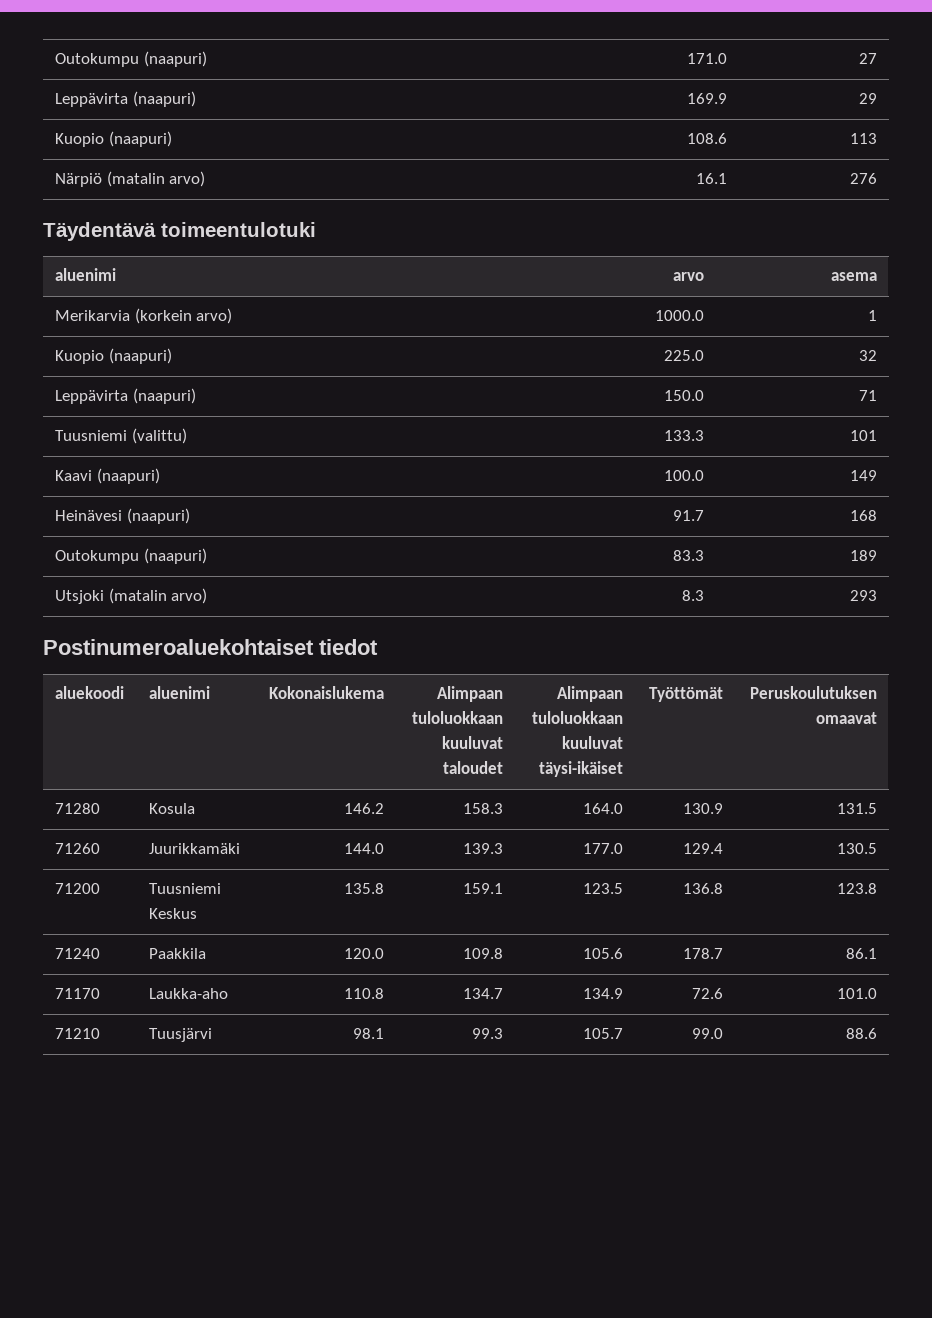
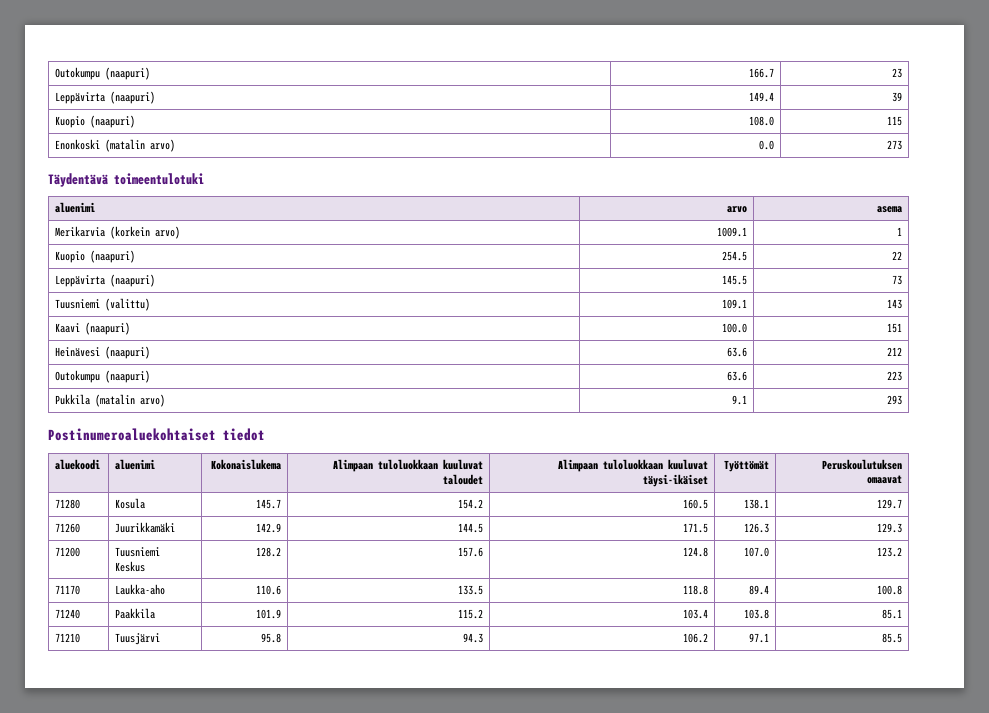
- Outokumpu (naapuri) | 171.0 | 27
- Leppävirta (naapuri) | 169.9 | 29
- Kuopio (naapuri) | 108.6 | 113
- Närpiö (matalin arvo) | 16.1 | 276
+ Outokumpu (naapuri) | 166.7 | 23
+ Leppävirta (naapuri) | 149.4 | 39
+ Kuopio (naapuri) | 108.0 | 115
+ Enonkoski (matalin arvo) | 0.0 | 273
- Merikarvia (korkein arvo) | 1000.0 | 1
+ Merikarvia (korkein arvo) | 1009.1 | 1
- Kuopio (naapuri) | 225.0 | 32
- Leppävirta (naapuri) | 150.0 | 71
+ Kuopio (naapuri) | 254.5 | 22
+ Leppävirta (naapuri) | 145.5 | 73
- Tuusniemi (valittu) | 133.3 | 101
+ Tuusniemi (valittu) | 109.1 | 143
- Kaavi (naapuri) | 100.0 | 149
+ Kaavi (naapuri) | 100.0 | 151
- Heinävesi (naapuri) | 91.7 | 168
- Outokumpu (naapuri) | 83.3 | 189
- Utsjoki (matalin arvo) | 8.3 | 293
+ Heinävesi (naapuri) | 63.6 | 212
+ Outokumpu (naapuri) | 63.6 | 223
+ Pukkila (matalin arvo) | 9.1 | 293
- 71280 | Kosula | 146.2 | 158.3 | 164.0 | 130.9 | 131.5
- 71260 | Juurikkamäki | 144.0 | 139.3 | 177.0 | 129.4 | 130.5
- 71200 | Tuusniemi Keskus | 135.8 | 159.1 | 123.5 | 136.8 | 123.8
- 71240 | Paakkila | 120.0 | 109.8 | 105.6 | 178.7 | 86.1
- 71170 | Laukka-aho | 110.8 | 134.7 | 134.9 | 72.6 | 101.0
- 71210 | Tuusjärvi | 98.1 | 99.3 | 105.7 | 99.0 | 88.6
+ 71280 | Kosula | 145.7 | 154.2 | 160.5 | 138.1 | 129.7
+ 71260 | Juurikkamäki | 142.9 | 144.5 | 171.5 | 126.3 | 129.3
+ 71200 | Tuusniemi Keskus | 128.2 | 157.6 | 124.8 | 107.0 | 123.2
+ 71170 | Laukka-aho | 110.6 | 133.5 | 118.8 | 89.4 | 100.8
+ 71240 | Paakkila | 101.9 | 115.2 | 103.4 | 103.8 | 85.1
+ 71210 | Tuusjärvi | 95.8 | 94.3 | 106.2 | 97.1 | 85.5

